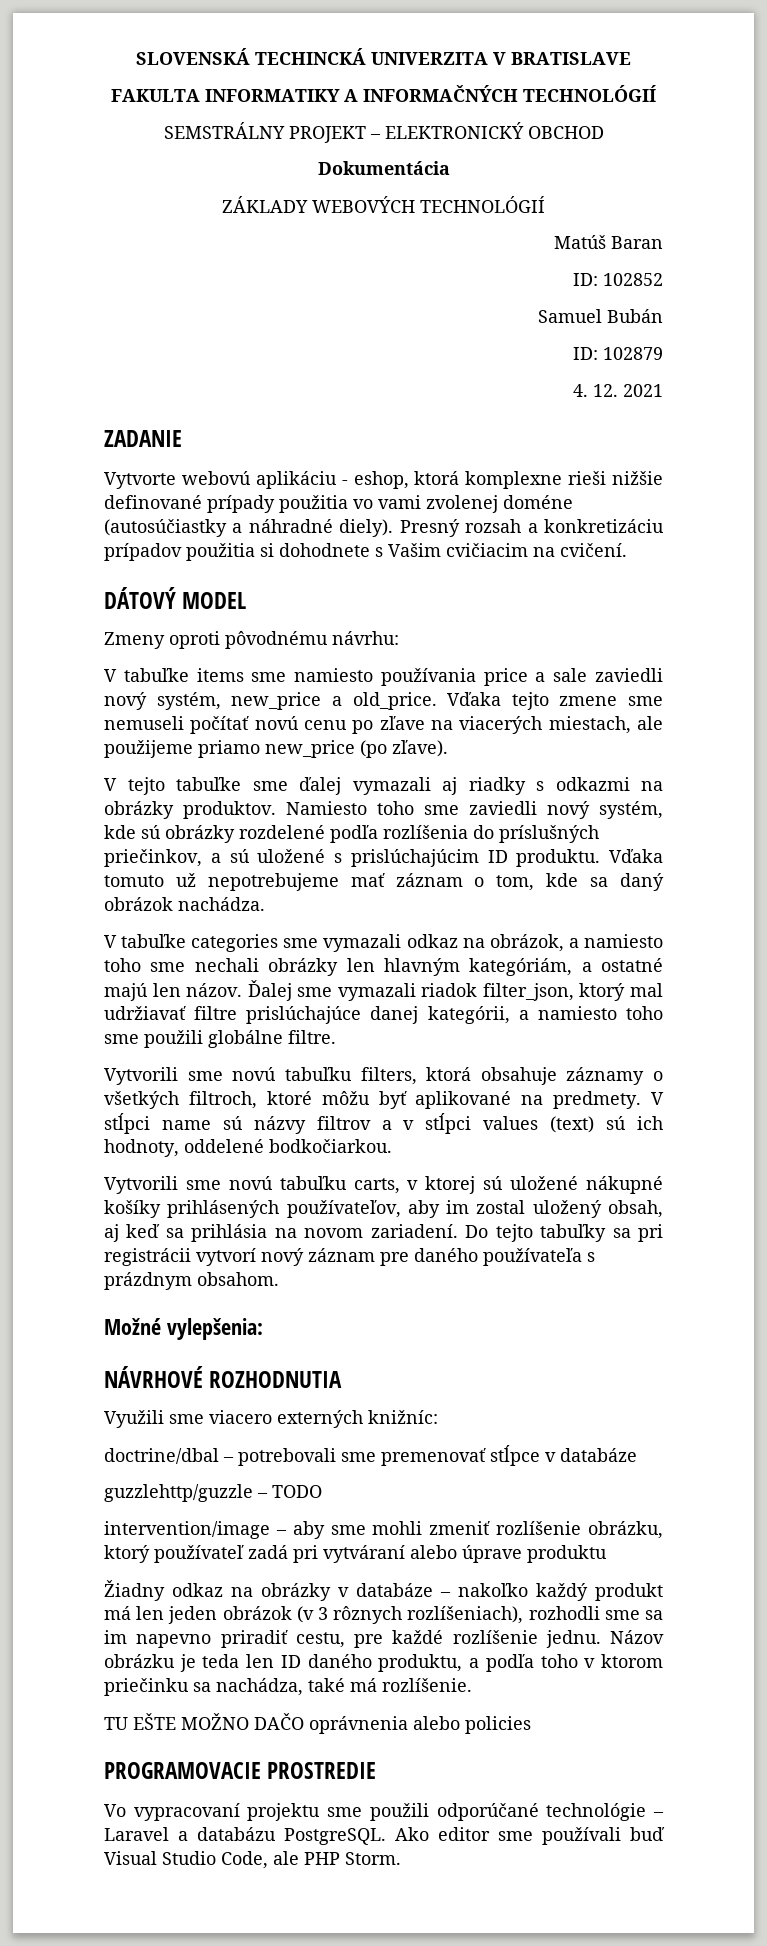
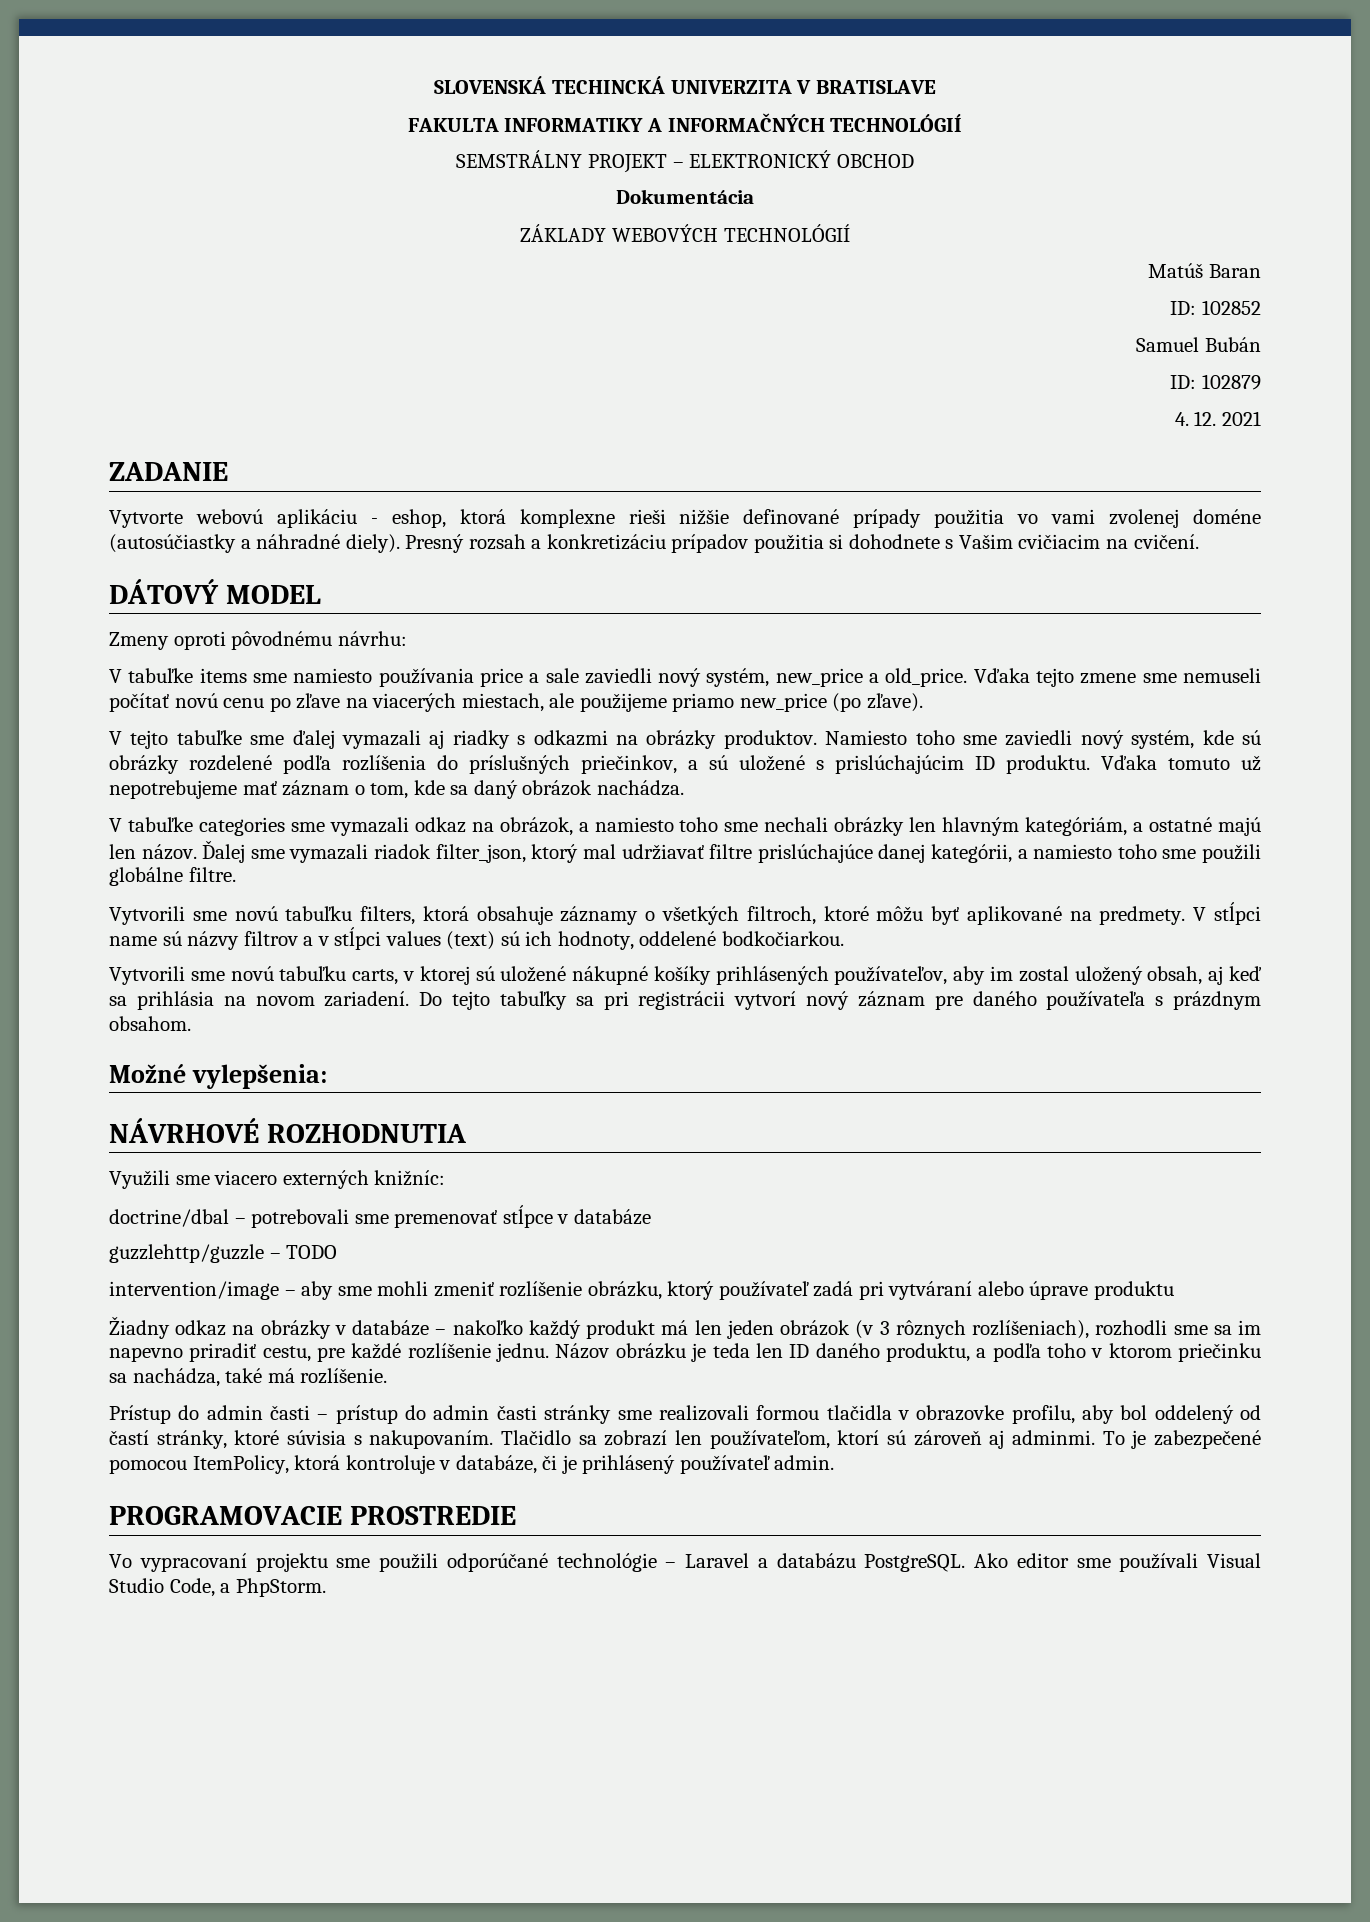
- TU EŠTE MOŽNO DAČO oprávnenia alebo policies
+ Prístup do admin časti – prístup do admin časti stránky sme realizovali formou tlačidla v obrazovke profilu, aby bol oddelený od častí stránky, ktoré súvisia s nakupovaním. Tlačidlo sa zobrazí len používateľom, ktorí sú zároveň aj adminmi. To je zabezpečené pomocou ItemPolicy, ktorá kontroluje v databáze, či je prihlásený používateľ admin.
- Ako editor sme používali buď Visual Studio Code, ale PHP Storm.
+ Ako editor sme používali Visual Studio Code, a PhpStorm.

